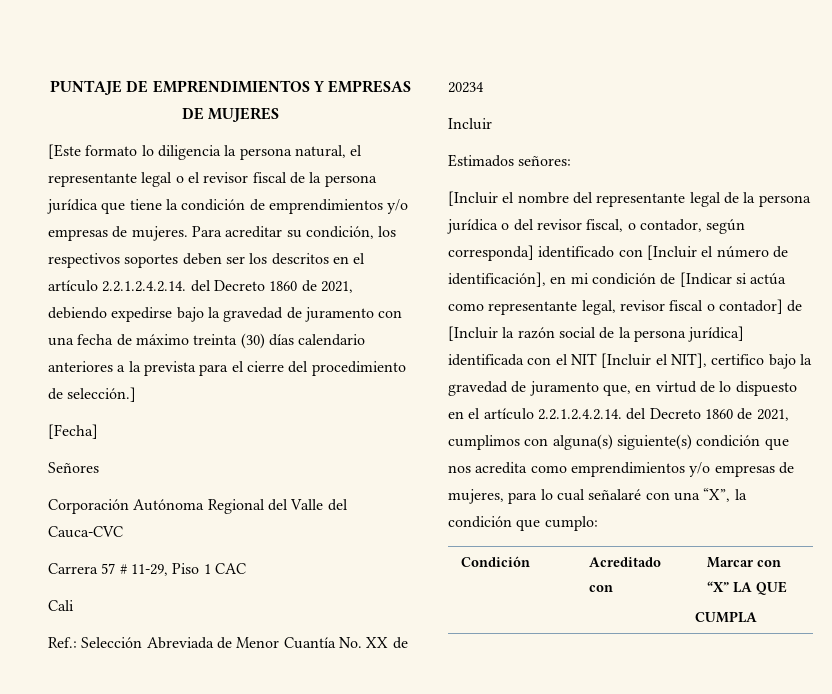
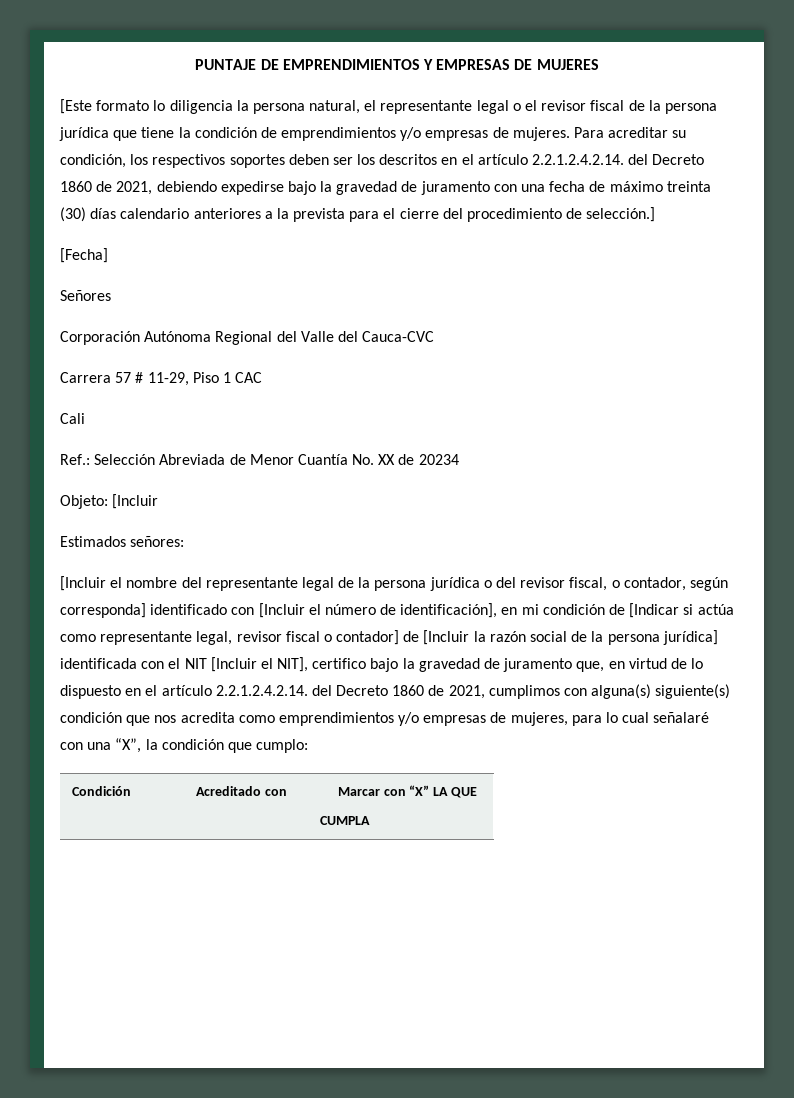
- Incluir
+ Objeto: [Incluir

